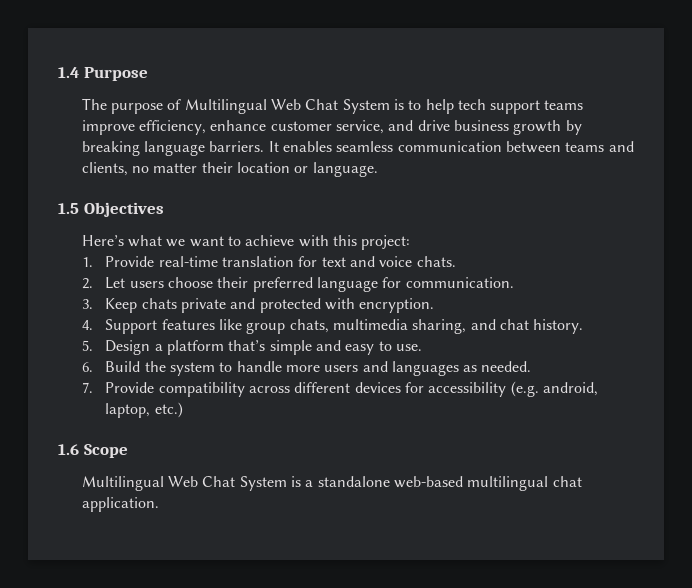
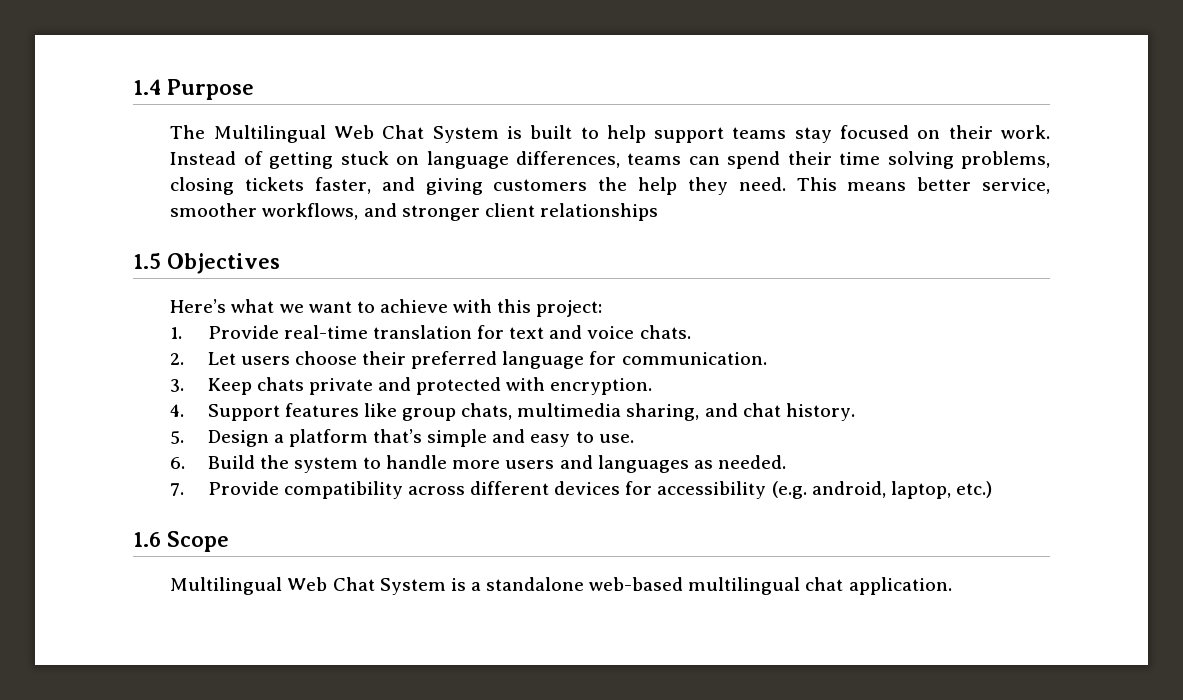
- The purpose of Multilingual Web Chat System is to help tech support teams improve efficiency, enhance customer service, and drive business growth by breaking language barriers. It enables seamless communication between teams and clients, no matter their location or language.
+ The Multilingual Web Chat System is built to help support teams stay focused on their work. Instead of getting stuck on language differences, teams can spend their time solving problems, closing tickets faster, and giving customers the help they need. This means better service, smoother workflows, and stronger client relationships

